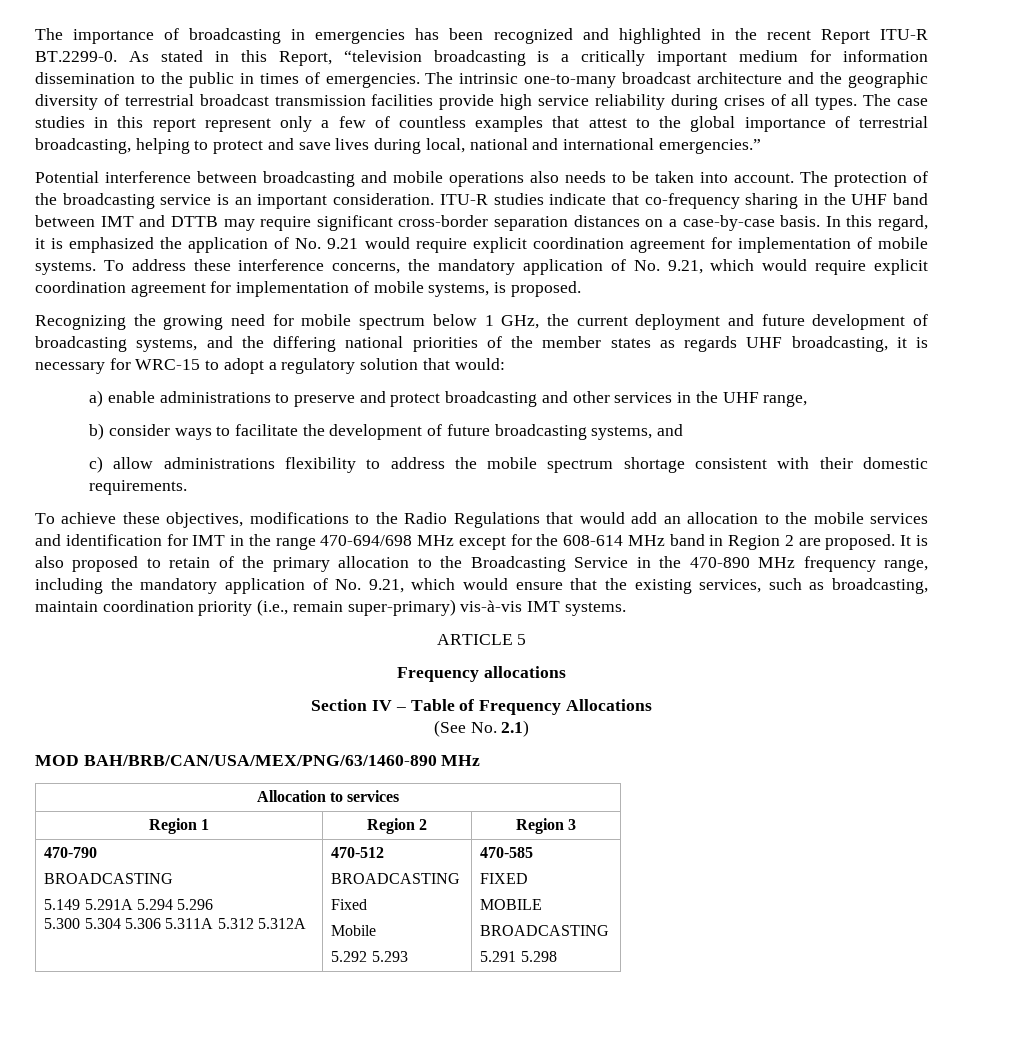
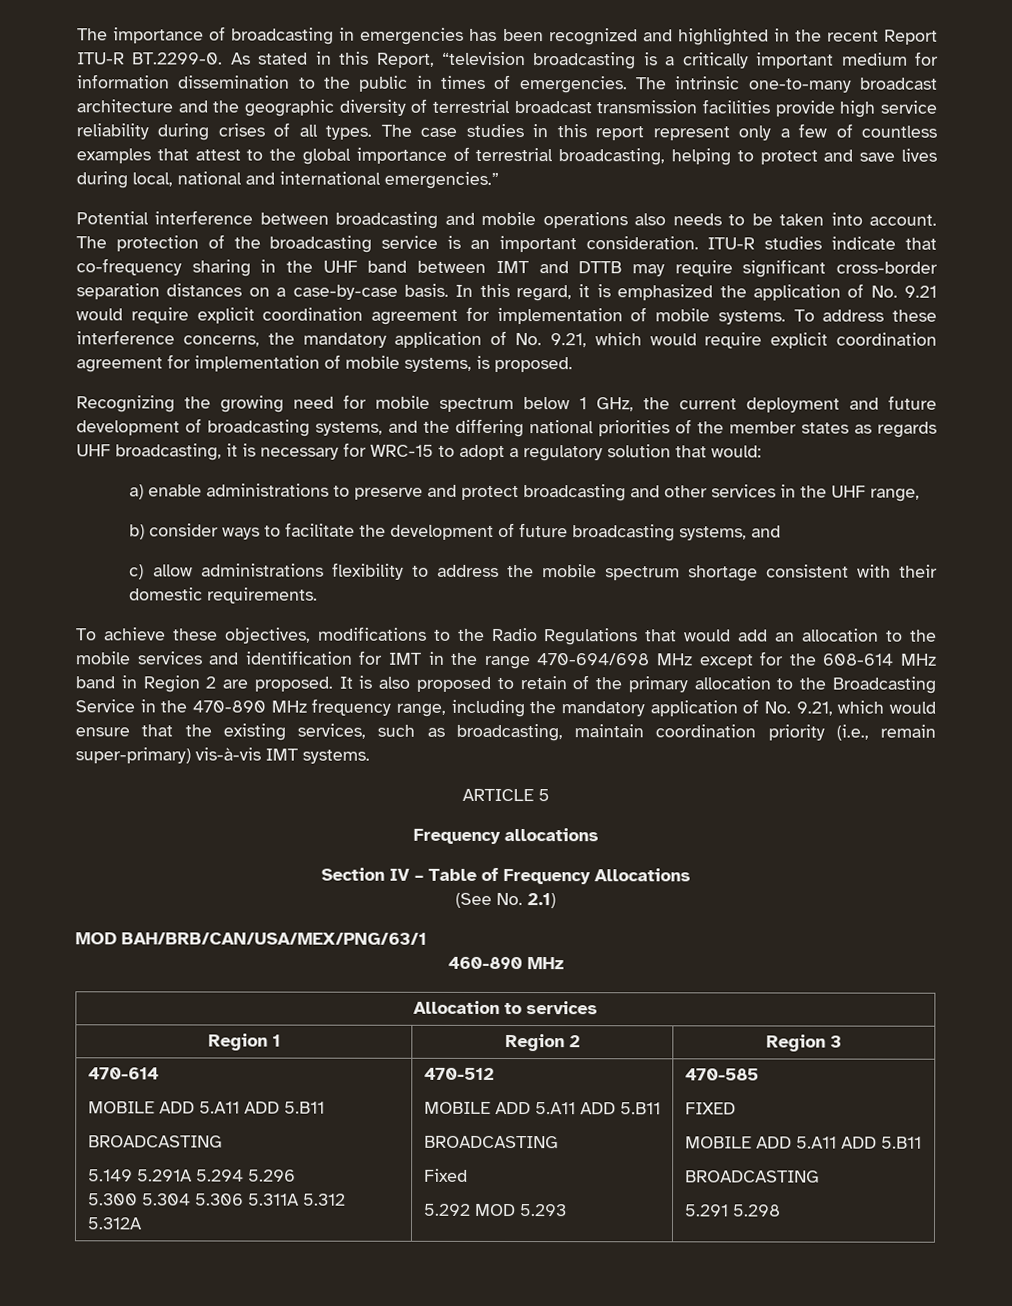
- MOD BAH/BRB/CAN/USA/MEX/PNG/63/1460-890 MHz
+ MOD BAH/BRB/CAN/USA/MEX/PNG/63/1
+ 460-890 MHz
- 470-790
+ 470-614
+ MOBILE ADD 5.A11 ADD 5.B11
  BROADCASTING
  5.149 5.291A 5.294 5.296
  5.300 5.304 5.306 5.311A 5.312 5.312A | 470-512
+ MOBILE ADD 5.A11 ADD 5.B11
  BROADCASTING
  Fixed
- Mobile
- 5.292 5.293 | 470-585
+ 5.292 MOD 5.293 | 470-585
  FIXED
- MOBILE
+ MOBILE ADD 5.A11 ADD 5.B11

